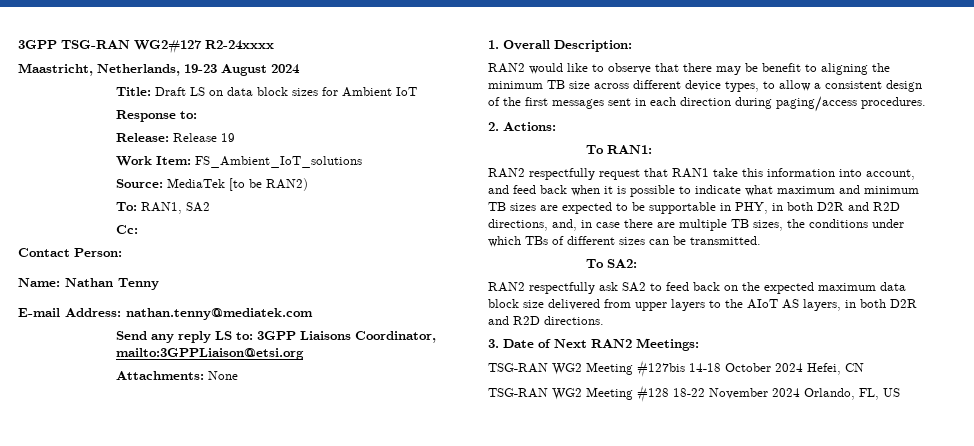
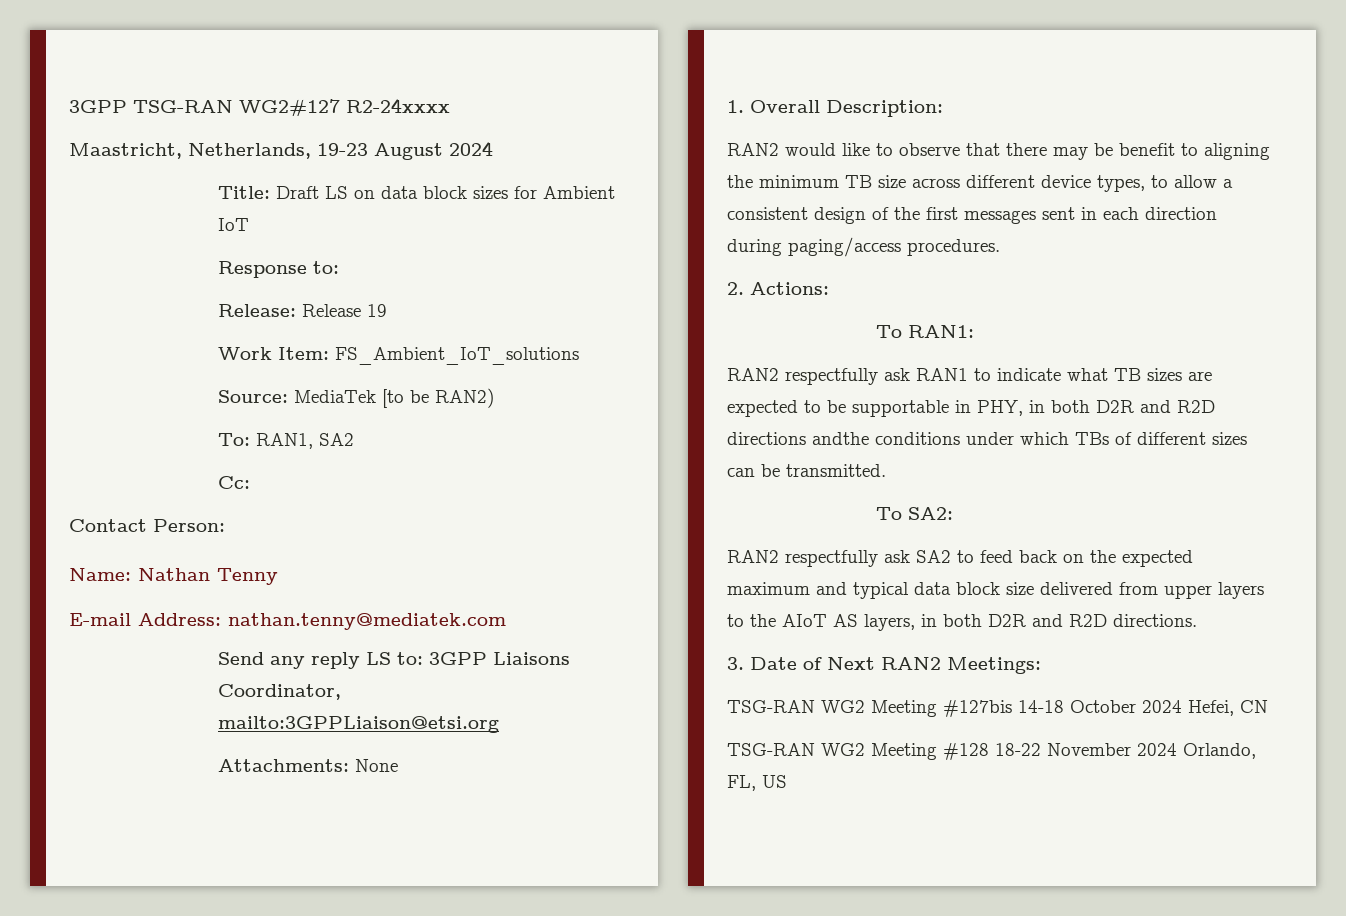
- RAN2 respectfully request that RAN1 take this information into account, and feed back when it is possible to indicate what maximum and minimum TB sizes are expected to be supportable in PHY, in both D2R and R2D directions, and, in case there are multiple TB sizes, the conditions under which TBs of different sizes can be transmitted.
+ RAN2 respectfully ask RAN1 to indicate what TB sizes are expected to be supportable in PHY, in both D2R and R2D directions andthe conditions under which TBs of different sizes can be transmitted.
- RAN2 respectfully ask SA2 to feed back on the expected maximum data block size delivered from upper layers to the AIoT AS layers, in both D2R and R2D directions.
+ RAN2 respectfully ask SA2 to feed back on the expected maximum and typical data block size delivered from upper layers to the AIoT AS layers, in both D2R and R2D directions.

